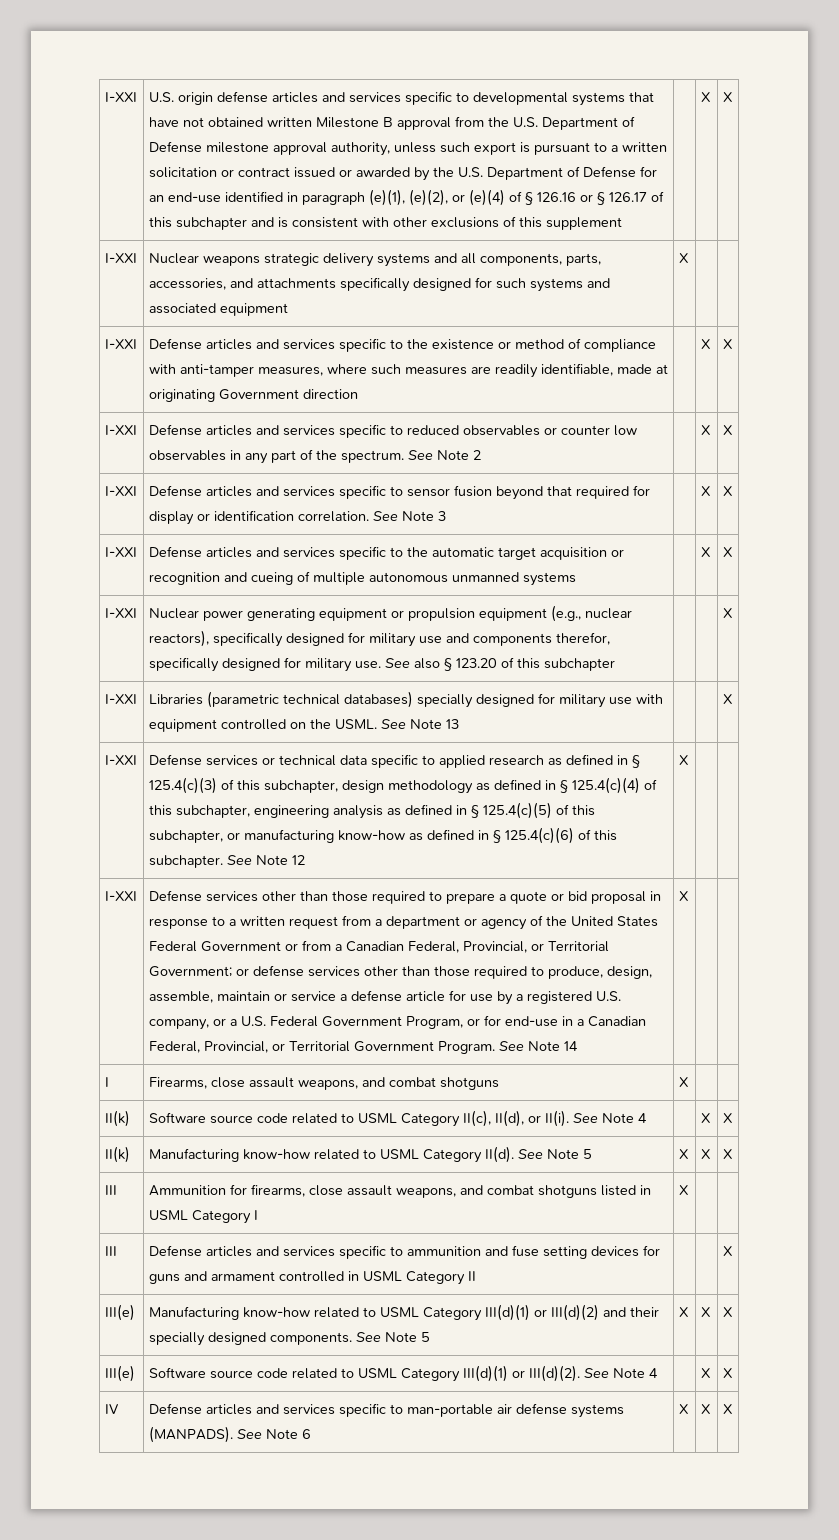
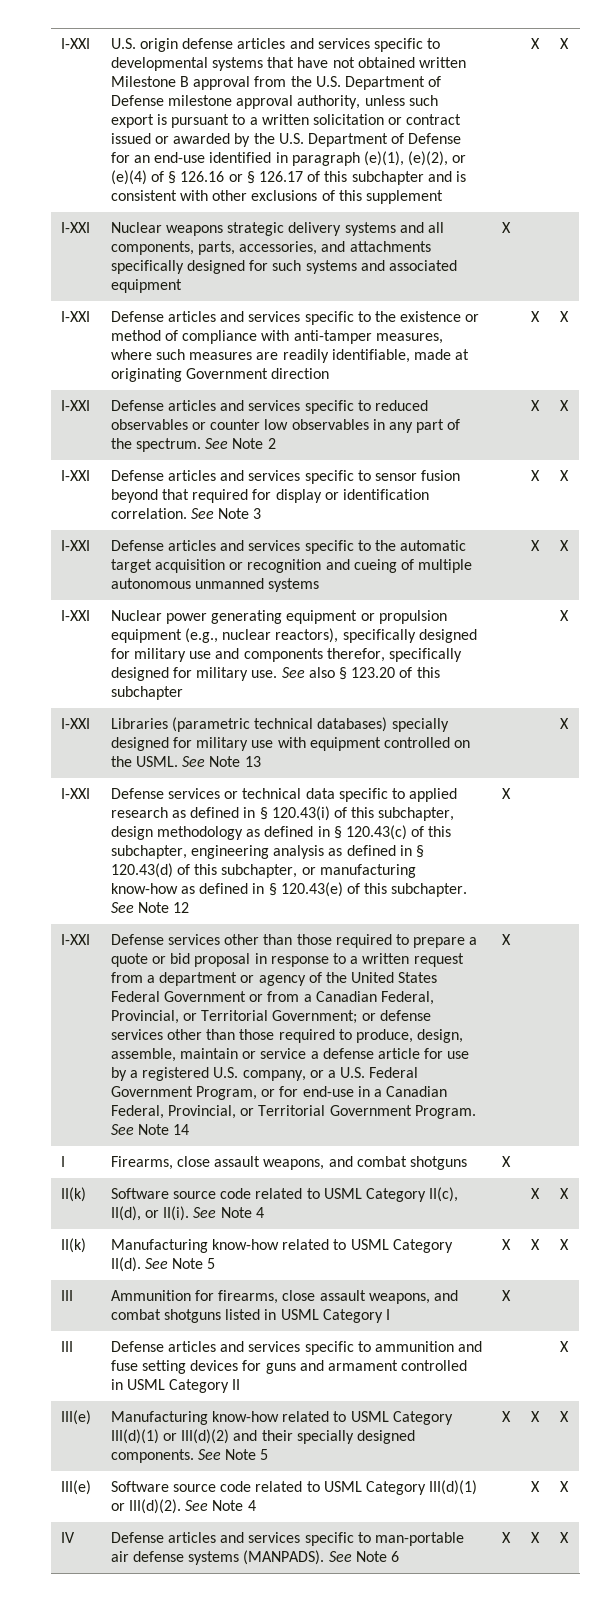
- Defense services or technical data specific to applied research as defined in § 125.4(c)(3) of this subchapter, design methodology as defined in § 125.4(c)(4) of this subchapter, engineering analysis as defined in § 125.4(c)(5) of this subchapter, or manufacturing know-how as defined in § 125.4(c)(6) of this subchapter.
+ Defense services or technical data specific to applied research as defined in § 120.43(i) of this subchapter, design methodology as defined in § 120.43(c) of this subchapter, engineering analysis as defined in § 120.43(d) of this subchapter, or manufacturing know-how as defined in § 120.43(e) of this subchapter.

